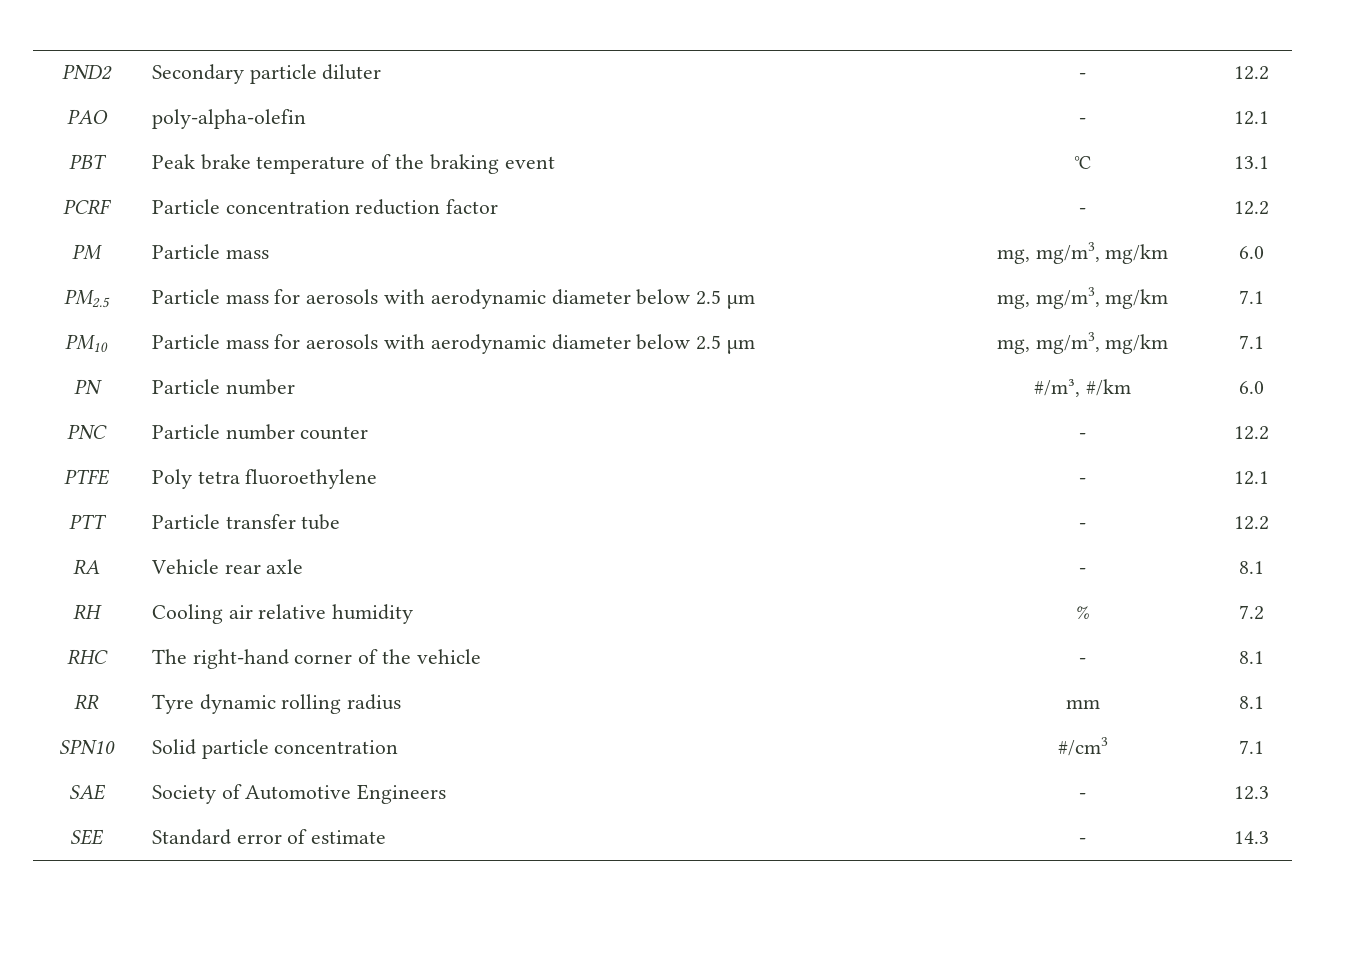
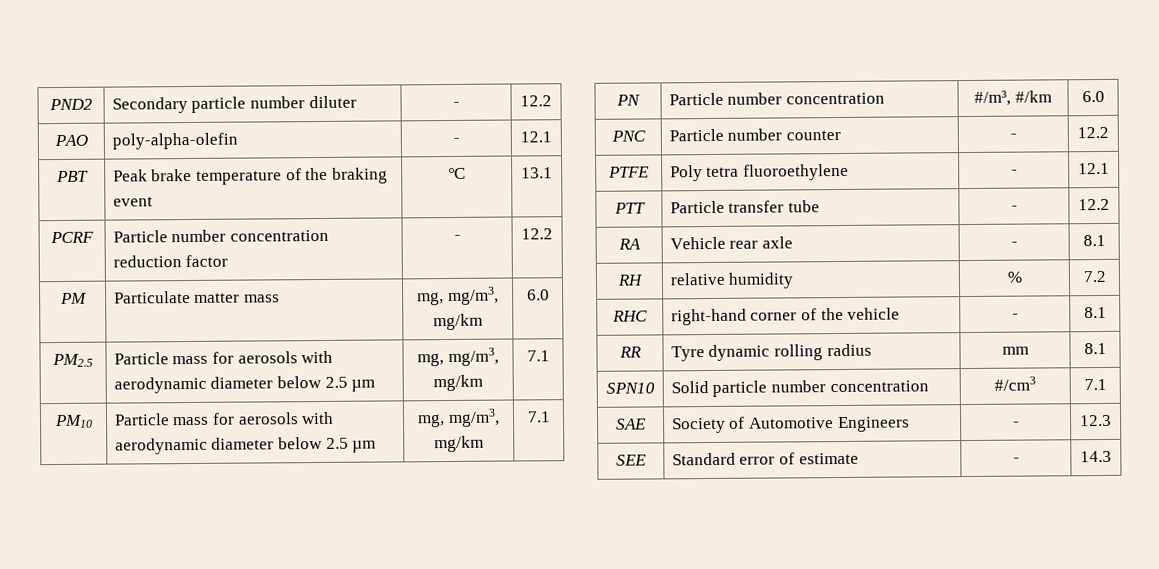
- PND2 | Secondary particle diluter | - | 12.2
+ PND2 | Secondary particle number diluter | - | 12.2
- PCRF | Particle concentration reduction factor | - | 12.2
+ PCRF | Particle number concentration reduction factor | - | 12.2
- PM | Particle mass | mg, mg/m3, mg/km | 6.0
+ PM | Particulate matter mass | mg, mg/m3, mg/km | 6.0
- PN | Particle number | #/m³, #/km | 6.0
+ PN | Particle number concentration | #/m³, #/km | 6.0
- RH | Cooling air relative humidity | % | 7.2
+ RH | relative humidity | % | 7.2
- RHC | The right-hand corner of the vehicle | - | 8.1
+ RHC | right-hand corner of the vehicle | - | 8.1
- SPN10 | Solid particle concentration | #/cm3 | 7.1
+ SPN10 | Solid particle number concentration | #/cm3 | 7.1

